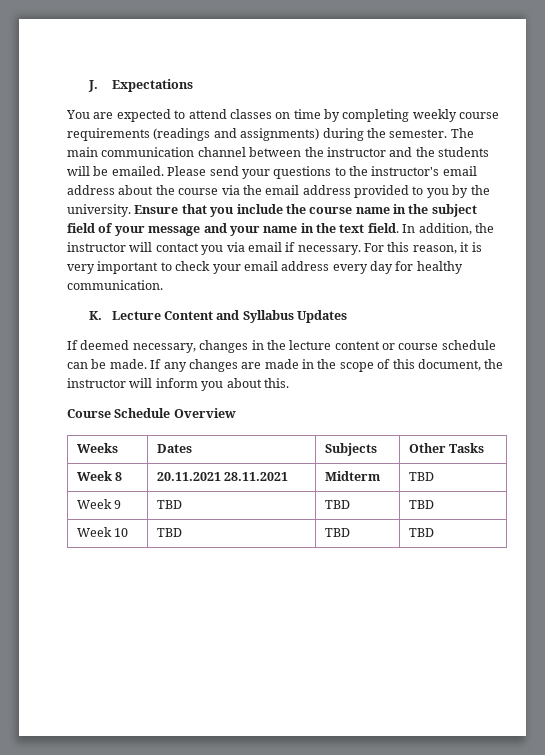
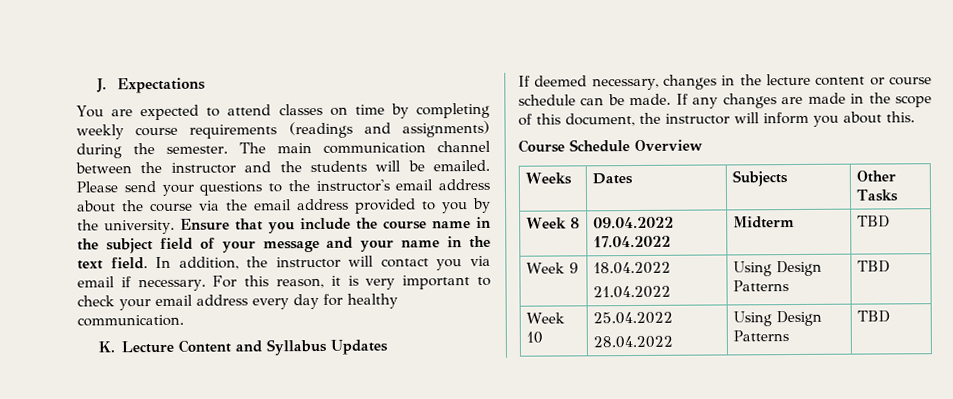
- Week 8 | 20.11.2021 28.11.2021 | Midterm | TBD
+ Week 8 | 09.04.2022 17.04.2022 | Midterm | TBD
- Week 9 | TBD | TBD | TBD
- Week 10 | TBD | TBD | TBD
+ Week 9 | 18.04.2022
+ 21.04.2022 | Using Design Patterns | TBD
+ Week 10 | 25.04.2022
+ 28.04.2022 | Using Design Patterns | TBD

